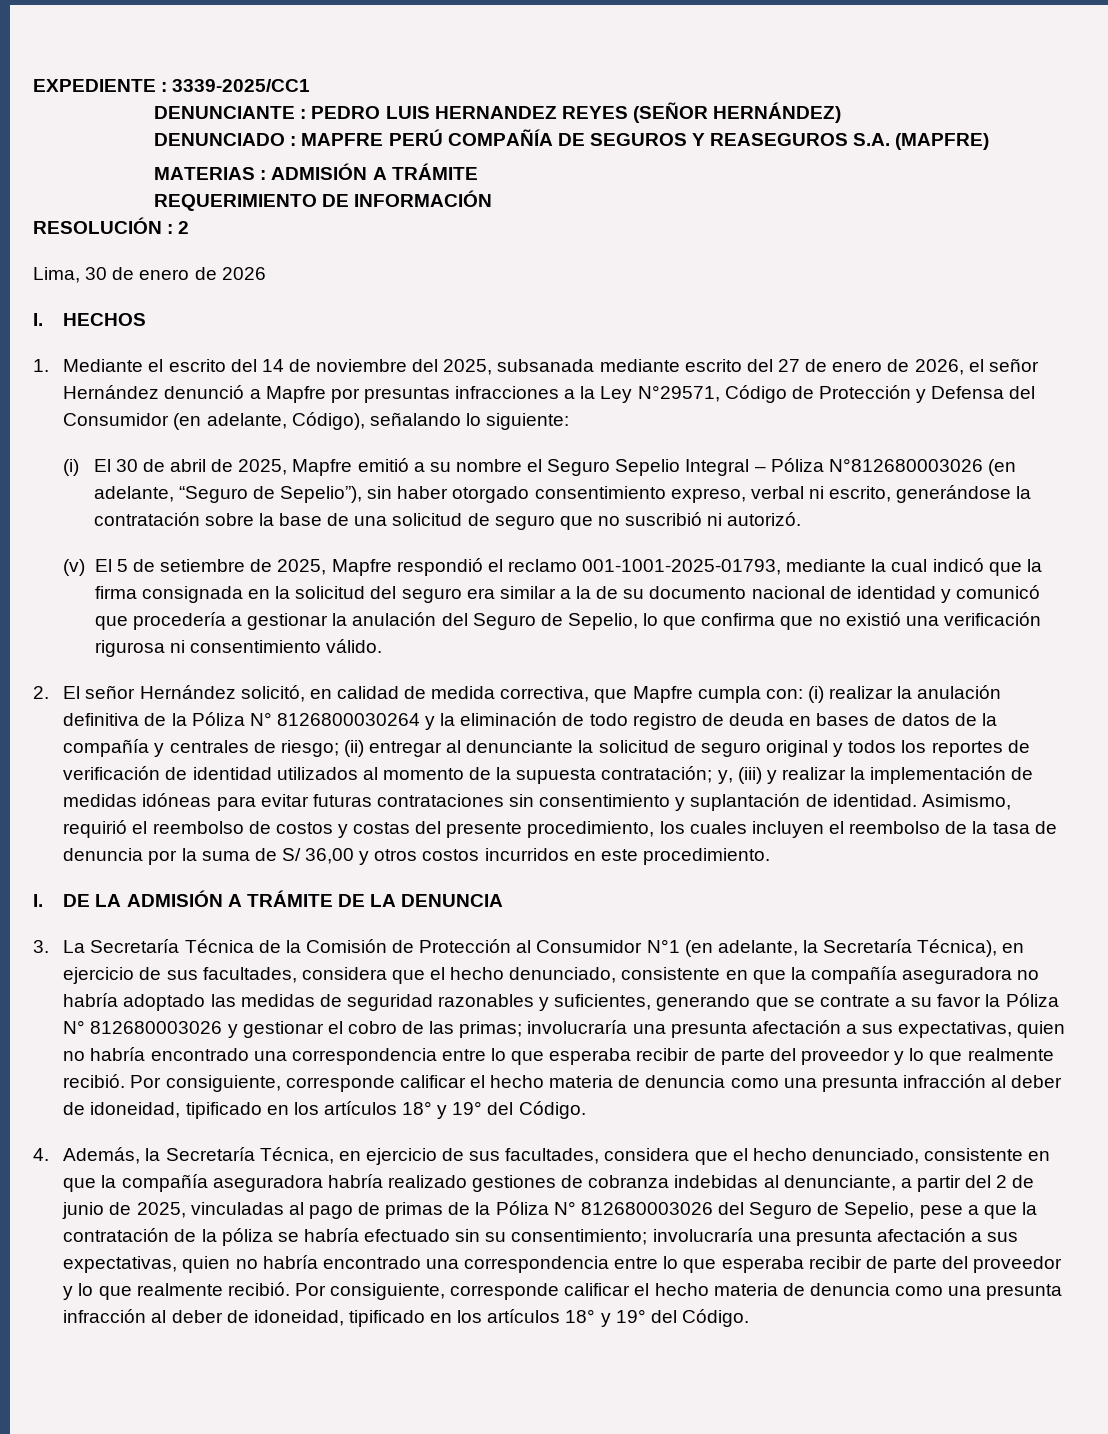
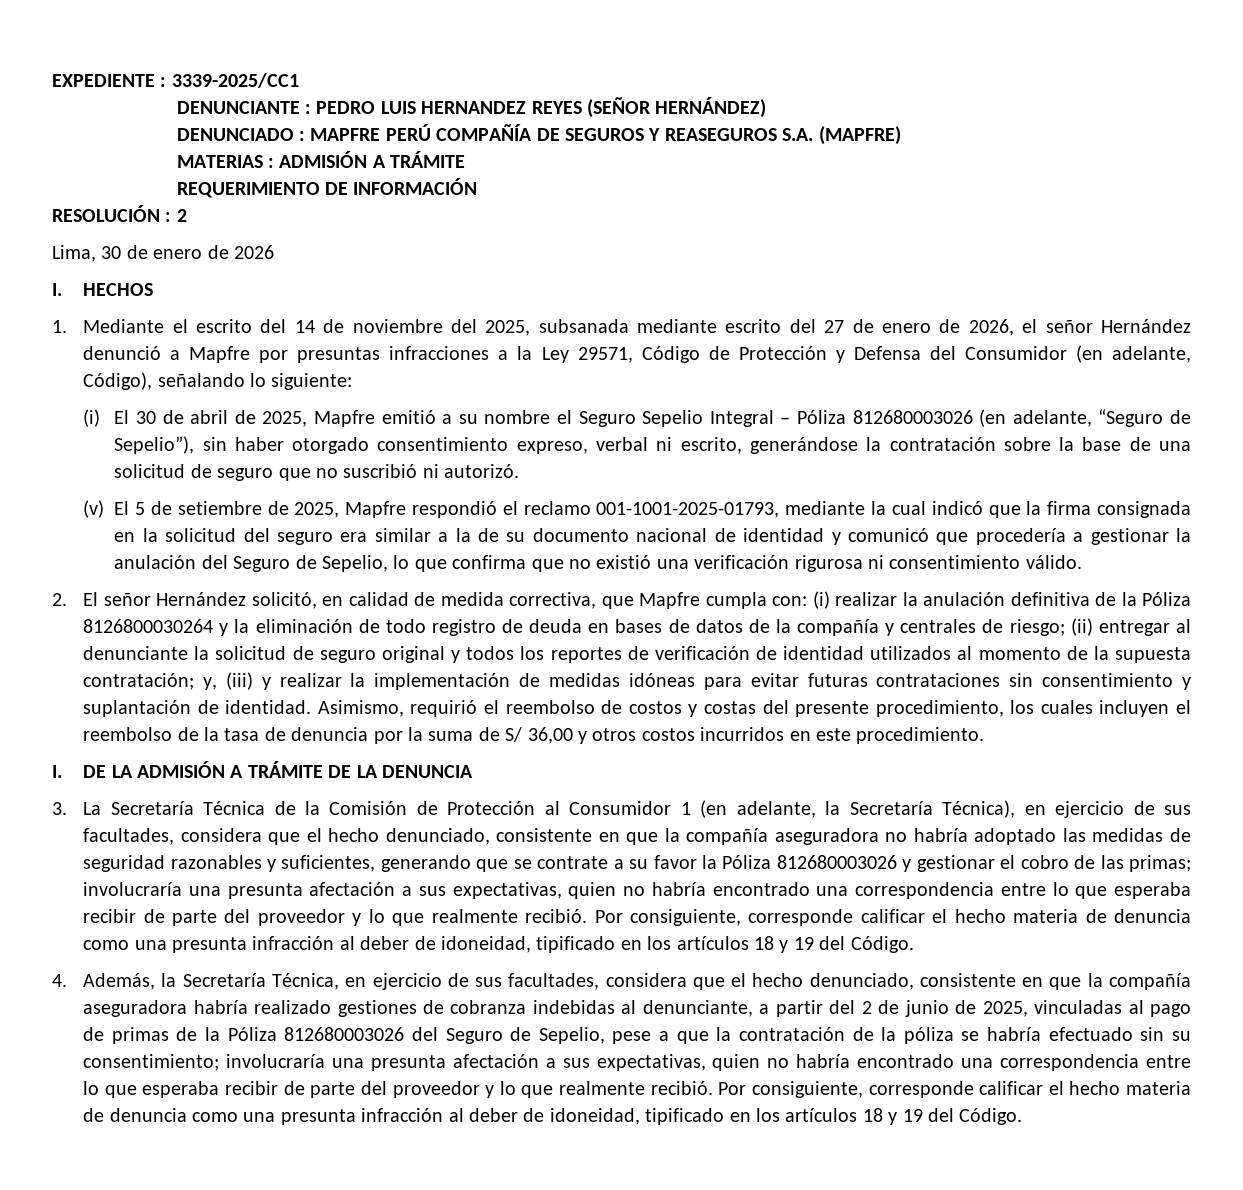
- 1. Mediante el escrito del 14 de noviembre del 2025, subsanada mediante escrito del 27 de enero de 2026, el señor Hernández denunció a Mapfre por presuntas infracciones a la Ley N°29571, Código de Protección y Defensa del Consumidor (en adelante, Código), señalando lo siguiente:
+ 1. Mediante el escrito del 14 de noviembre del 2025, subsanada mediante escrito del 27 de enero de 2026, el señor Hernández denunció a Mapfre por presuntas infracciones a la Ley 29571, Código de Protección y Defensa del Consumidor (en adelante, Código), señalando lo siguiente:
- (i) El 30 de abril de 2025, Mapfre emitió a su nombre el Seguro Sepelio Integral – Póliza N°812680003026 (en adelante, “Seguro de Sepelio”), sin haber otorgado consentimiento expreso, verbal ni escrito, generándose la contratación sobre la base de una solicitud de seguro que no suscribió ni autorizó.
+ (i) El 30 de abril de 2025, Mapfre emitió a su nombre el Seguro Sepelio Integral – Póliza 812680003026 (en adelante, “Seguro de Sepelio”), sin haber otorgado consentimiento expreso, verbal ni escrito, generándose la contratación sobre la base de una solicitud de seguro que no suscribió ni autorizó.
- (i) realizar la anulación definitiva de la Póliza N° 8126800030264 y la eliminación de todo registro de deuda en bases de datos de la compañía y centrales de riesgo;
+ (i) realizar la anulación definitiva de la Póliza 8126800030264 y la eliminación de todo registro de deuda en bases de datos de la compañía y centrales de riesgo;
- 3. La Secretaría Técnica de la Comisión de Protección al Consumidor N°1 (en adelante, la Secretaría Técnica), en ejercicio de sus facultades, considera que el hecho denunciado, consistente en que la compañía aseguradora no habría adoptado las medidas de seguridad razonables y suficientes, generando que se contrate a su favor la Póliza N° 812680003026 y gestionar el cobro de las primas; involucraría una presunta afectación a sus expectativas, quien no habría encontrado una correspondencia entre lo que esperaba recibir de parte del proveedor y lo que realmente recibió. Por consiguiente, corresponde calificar el hecho materia de denuncia como una presunta infracción al deber de idoneidad, tipificado en los artículos 18° y 19° del Código.
+ 3. La Secretaría Técnica de la Comisión de Protección al Consumidor 1 (en adelante, la Secretaría Técnica), en ejercicio de sus facultades, considera que el hecho denunciado, consistente en que la compañía aseguradora no habría adoptado las medidas de seguridad razonables y suficientes, generando que se contrate a su favor la Póliza 812680003026 y gestionar el cobro de las primas; involucraría una presunta afectación a sus expectativas, quien no habría encontrado una correspondencia entre lo que esperaba recibir de parte del proveedor y lo que realmente recibió. Por consiguiente, corresponde calificar el hecho materia de denuncia como una presunta infracción al deber de idoneidad, tipificado en los artículos 18 y 19 del Código.
- 4. Además, la Secretaría Técnica, en ejercicio de sus facultades, considera que el hecho denunciado, consistente en que la compañía aseguradora habría realizado gestiones de cobranza indebidas al denunciante, a partir del 2 de junio de 2025, vinculadas al pago de primas de la Póliza N° 812680003026 del Seguro de Sepelio, pese a que la contratación de la póliza se habría efectuado sin su consentimiento; involucraría una presunta afectación a sus expectativas, quien no habría encontrado una correspondencia entre lo que esperaba recibir de parte del proveedor y lo que realmente recibió. Por consiguiente, corresponde calificar el hecho materia de denuncia como una presunta infracción al deber de idoneidad, tipificado en los artículos 18° y 19° del Código.
+ 4. Además, la Secretaría Técnica, en ejercicio de sus facultades, considera que el hecho denunciado, consistente en que la compañía aseguradora habría realizado gestiones de cobranza indebidas al denunciante, a partir del 2 de junio de 2025, vinculadas al pago de primas de la Póliza 812680003026 del Seguro de Sepelio, pese a que la contratación de la póliza se habría efectuado sin su consentimiento; involucraría una presunta afectación a sus expectativas, quien no habría encontrado una correspondencia entre lo que esperaba recibir de parte del proveedor y lo que realmente recibió. Por consiguiente, corresponde calificar el hecho materia de denuncia como una presunta infracción al deber de idoneidad, tipificado en los artículos 18 y 19 del Código.

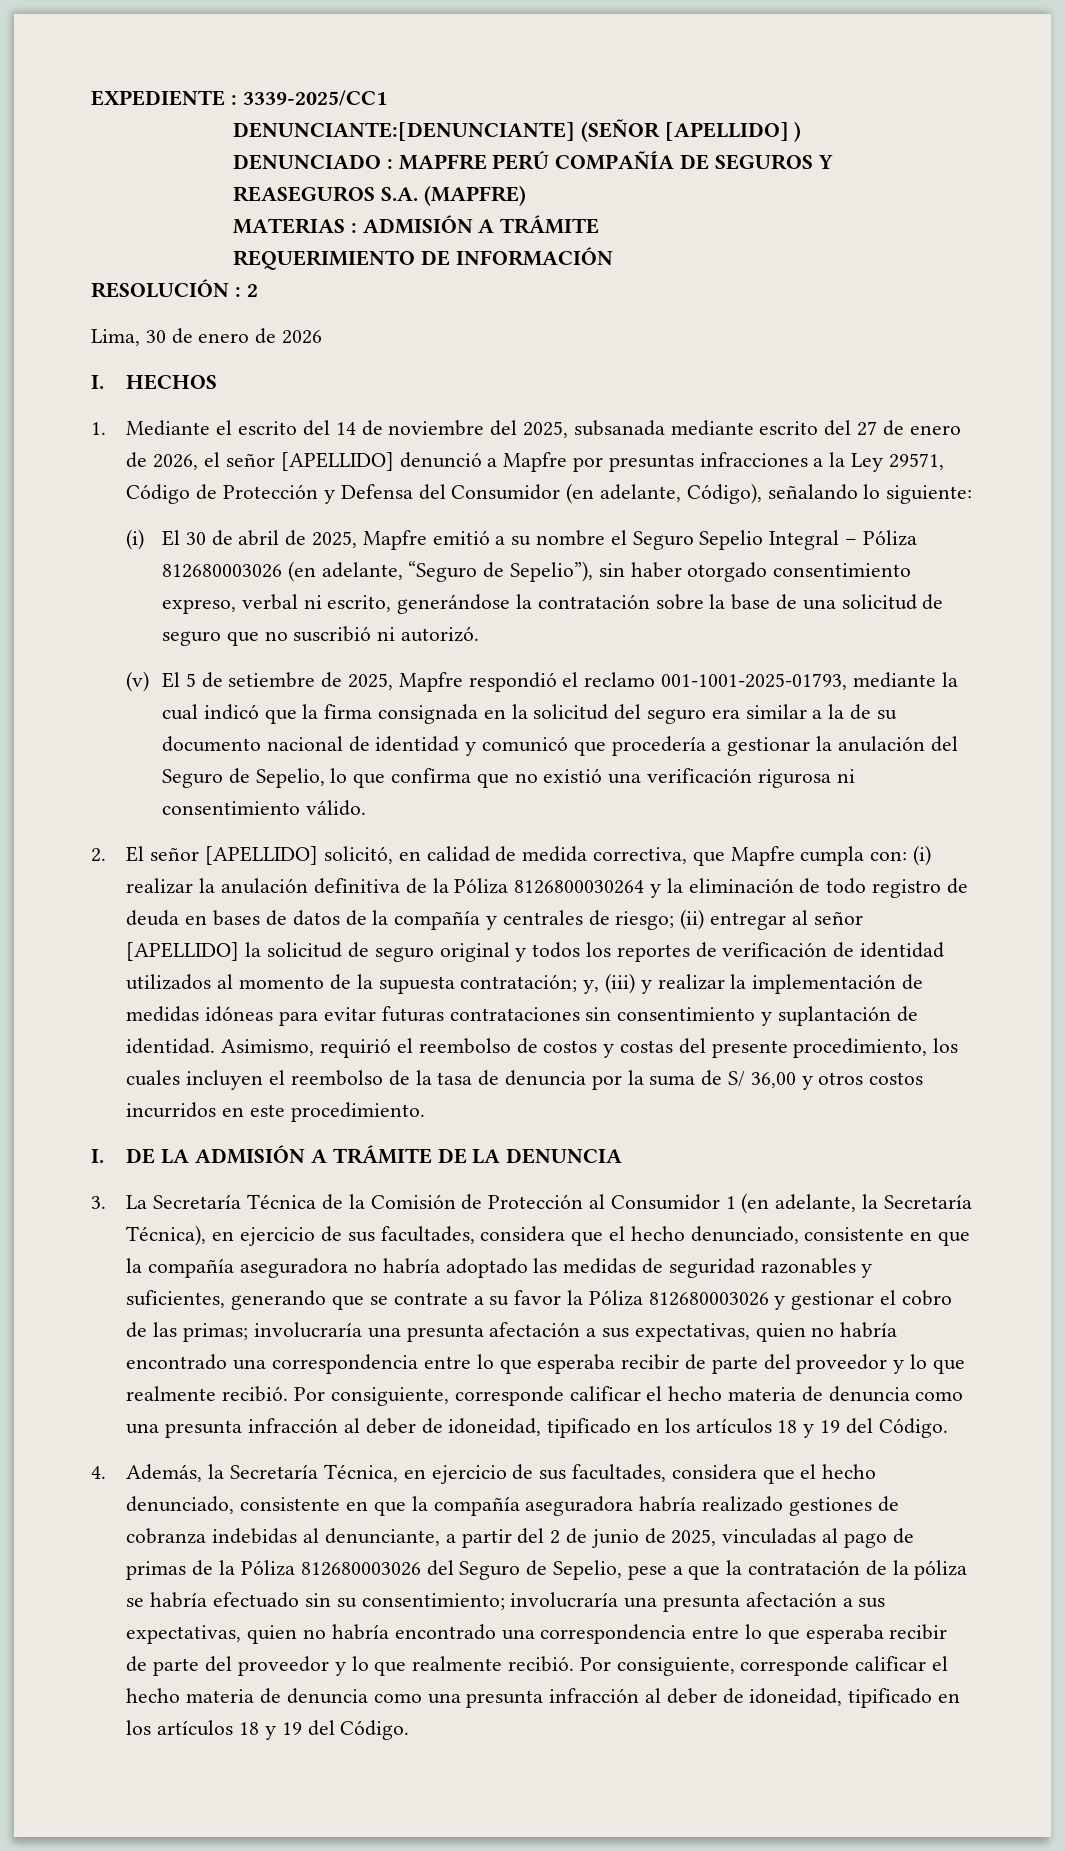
- DENUNCIANTE : PEDRO LUIS HERNANDEZ REYES (SEÑOR HERNÁNDEZ)
+ DENUNCIANTE:[DENUNCIANTE] (SEÑOR [APELLIDO] )
- 1. Mediante el escrito del 14 de noviembre del 2025, subsanada mediante escrito del 27 de enero de 2026, el señor Hernández denunció a Mapfre por presuntas infracciones a la Ley 29571, Código de Protección y Defensa del Consumidor (en adelante, Código), señalando lo siguiente:
+ 1. Mediante el escrito del 14 de noviembre del 2025, subsanada mediante escrito del 27 de enero de 2026, el señor [APELLIDO] denunció a Mapfre por presuntas infracciones a la Ley 29571, Código de Protección y Defensa del Consumidor (en adelante, Código), señalando lo siguiente:
- 2. El señor Hernández solicitó, en calidad de medida correctiva, que Mapfre cumpla con:
+ 2. El señor [APELLIDO] solicitó, en calidad de medida correctiva, que Mapfre cumpla con:
- (ii) entregar al denunciante la solicitud de seguro original y todos los reportes de verificación de identidad utilizados al momento de la supuesta contratación;
+ (ii) entregar al señor [APELLIDO] la solicitud de seguro original y todos los reportes de verificación de identidad utilizados al momento de la supuesta contratación;

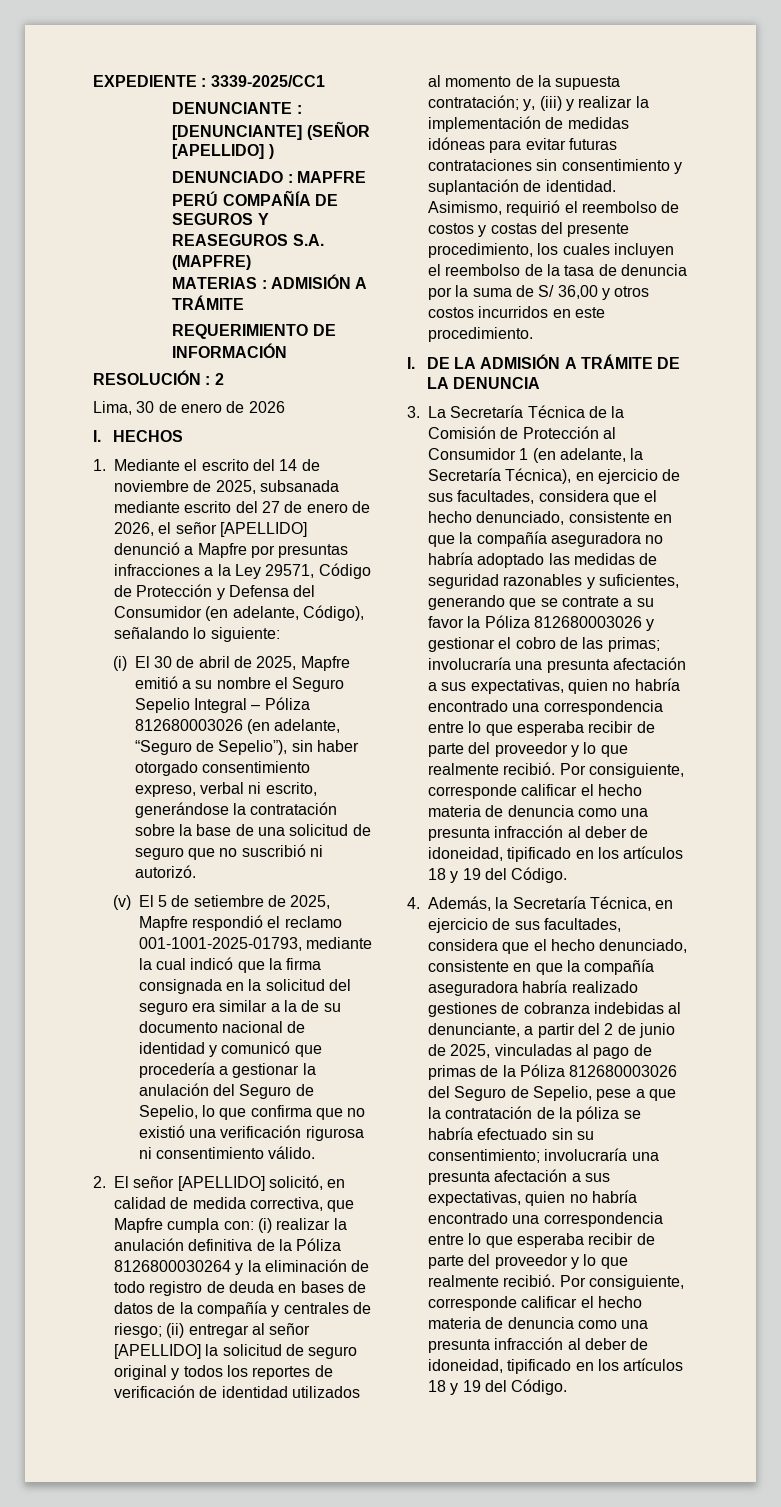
- DENUNCIANTE:[DENUNCIANTE] (SEÑOR [APELLIDO] )
+ DENUNCIANTE : [DENUNCIANTE] (SEÑOR [APELLIDO] )
- 1. Mediante el escrito del 14 de noviembre del 2025, subsanada mediante escrito del 27 de enero de 2026, el señor [APELLIDO] denunció a Mapfre por presuntas infracciones a la Ley 29571, Código de Protección y Defensa del Consumidor (en adelante, Código), señalando lo siguiente:
+ 1. Mediante el escrito del 14 de noviembre de 2025, subsanada mediante escrito del 27 de enero de 2026, el señor [APELLIDO] denunció a Mapfre por presuntas infracciones a la Ley 29571, Código de Protección y Defensa del Consumidor (en adelante, Código), señalando lo siguiente:

